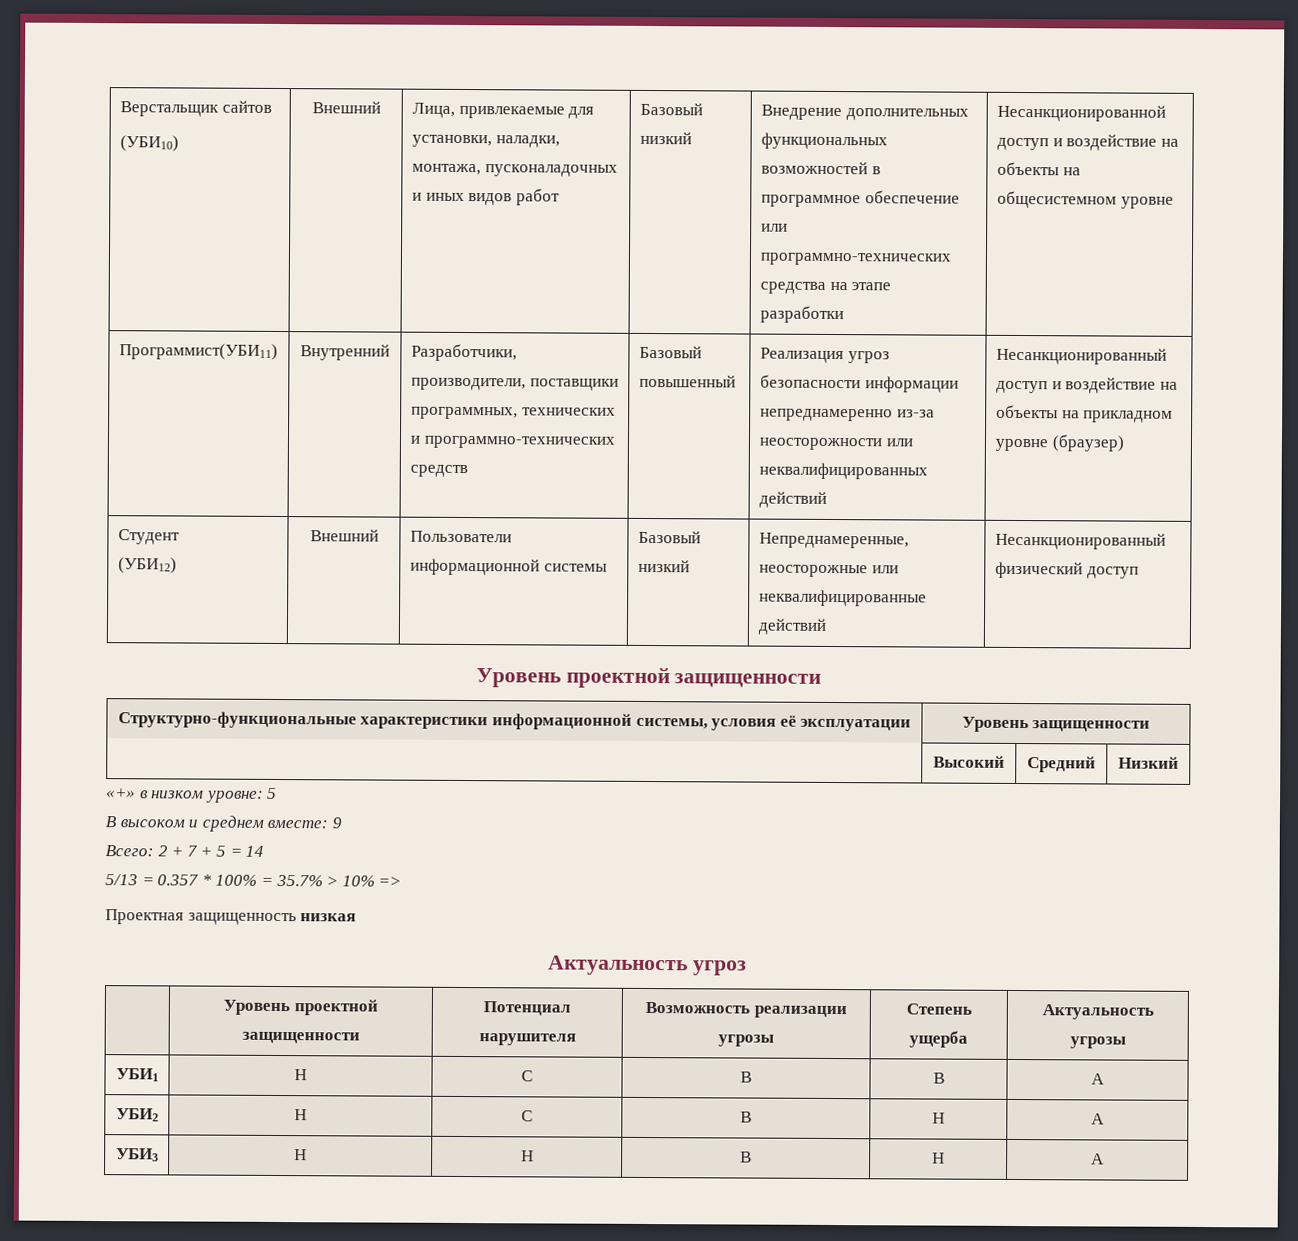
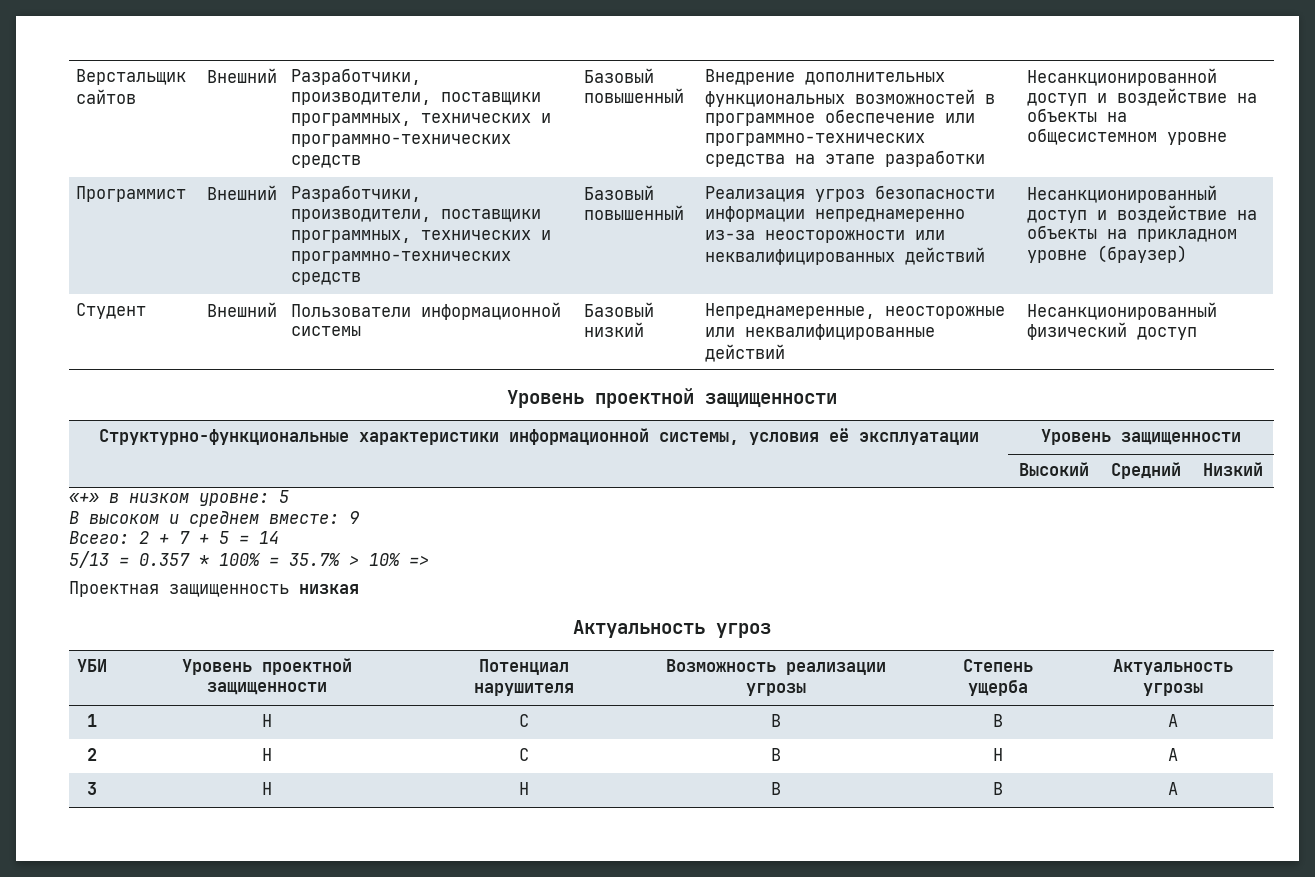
- Верстальщик сайтов
- (УБИ10) | Внешний | Лица, привлекаемые для установки, наладки, монтажа, пусконаладочных и иных видов работ | Базовый низкий | Внедрение дополнительных функциональных возможностей в программное обеспечение или программно-технических средства на этапе разработки | Несанкционированной доступ и воздействие на объекты на общесистемном уровне
+ Верстальщик сайтов | Внешний | Разработчики, производители, поставщики программных, технических и программно-технических средств | Базовый повышенный | Внедрение дополнительных функциональных возможностей в программное обеспечение или программно-технических средства на этапе разработки | Несанкционированной доступ и воздействие на объекты на общесистемном уровне
- Программист(УБИ11) | Внутренний | Разработчики, производители, поставщики программных, технических и программно-технических средств | Базовый повышенный | Реализация угроз безопасности информации непреднамеренно из-за неосторожности или неквалифицированных действий | Несанкционированный доступ и воздействие на объекты на прикладном уровне (браузер)
+ Программист | Внешний | Разработчики, производители, поставщики программных, технических и программно-технических средств | Базовый повышенный | Реализация угроз безопасности информации непреднамеренно из-за неосторожности или неквалифицированных действий | Несанкционированный доступ и воздействие на объекты на прикладном уровне (браузер)
- Студент
- (УБИ12) | Внешний | Пользователи информационной системы | Базовый низкий | Непреднамеренные, неосторожные или неквалифицированные действий | Несанкционированный физический доступ
+ Студент | Внешний | Пользователи информационной системы | Базовый низкий | Непреднамеренные, неосторожные или неквалифицированные действий | Несанкционированный физический доступ
- | Уровень проектной защищенности | Потенциал нарушителя | Возможность реализации угрозы | Степень ущерба | Актуальность угрозы
+ УБИ | Уровень проектной защищенности | Потенциал нарушителя | Возможность реализации угрозы | Степень ущерба | Актуальность угрозы
- УБИ1 | Н | С | В | В | А
+ 1 | Н | С | В | В | А
- УБИ2 | Н | С | В | Н | А
+ 2 | Н | С | В | Н | А
- УБИ3 | Н | Н | В | Н | А
+ 3 | Н | Н | В | В | А

